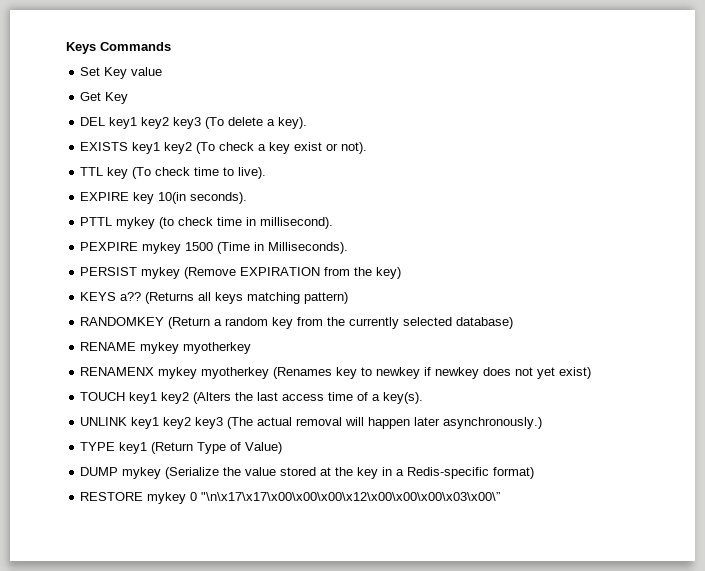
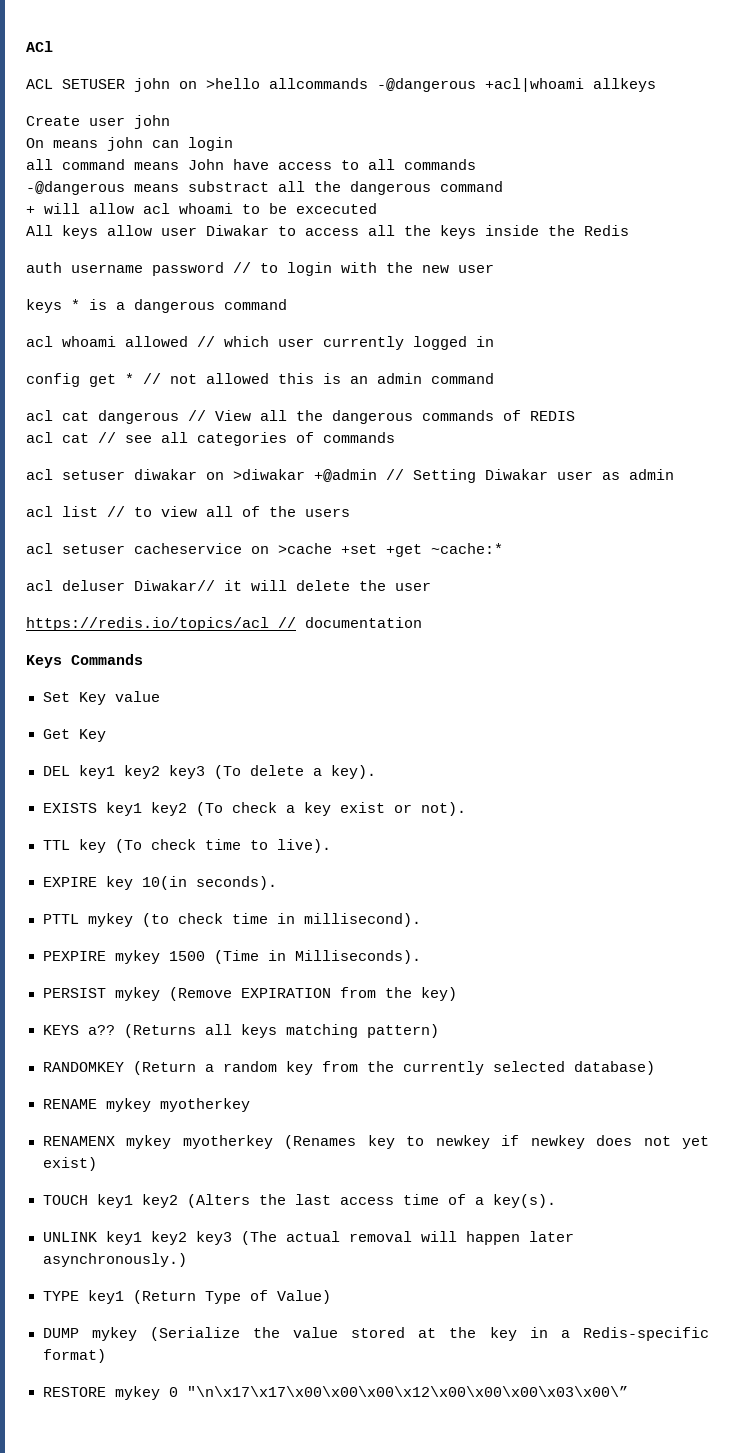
+ ACl
+ ACL SETUSER john on >hello allcommands -@dangerous +acl|whoami allkeys
+ Create user john
+ On means john can login
+ all command means John have access to all commands
+ -@dangerous means substract all the dangerous command
+ + will allow acl whoami to be excecuted
+ All keys allow user Diwakar to access all the keys inside the Redis
+ auth username password // to login with the new user
+ keys * is a dangerous command
+ acl whoami allowed // which user currently logged in
+ config get * // not allowed this is an admin command
+ acl cat dangerous // View all the dangerous commands of REDIS
+ acl cat // see all categories of commands
+ acl setuser diwakar on >diwakar +@admin // Setting Diwakar user as admin
+ acl list // to view all of the users
+ acl setuser cacheservice on >cache +set +get ~cache:*
+ acl deluser Diwakar// it will delete the user
+ https://redis.io/topics/acl // documentation

